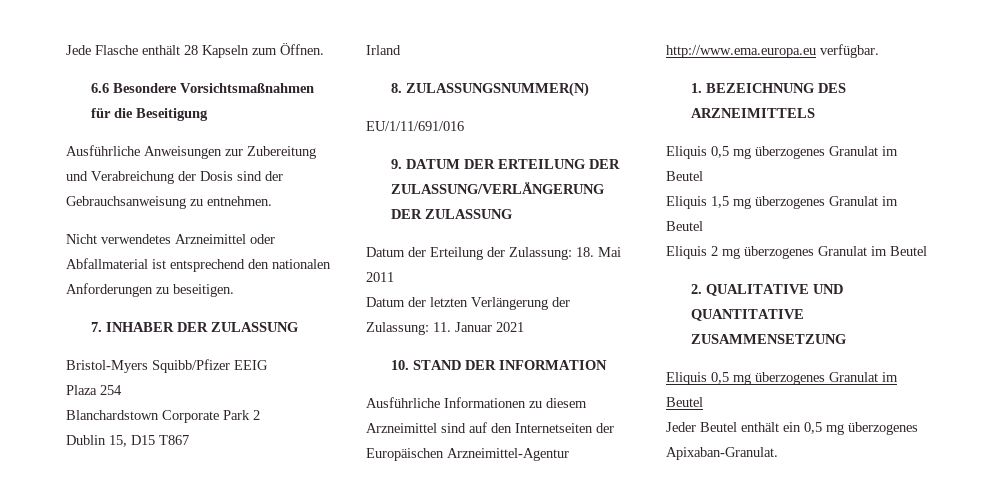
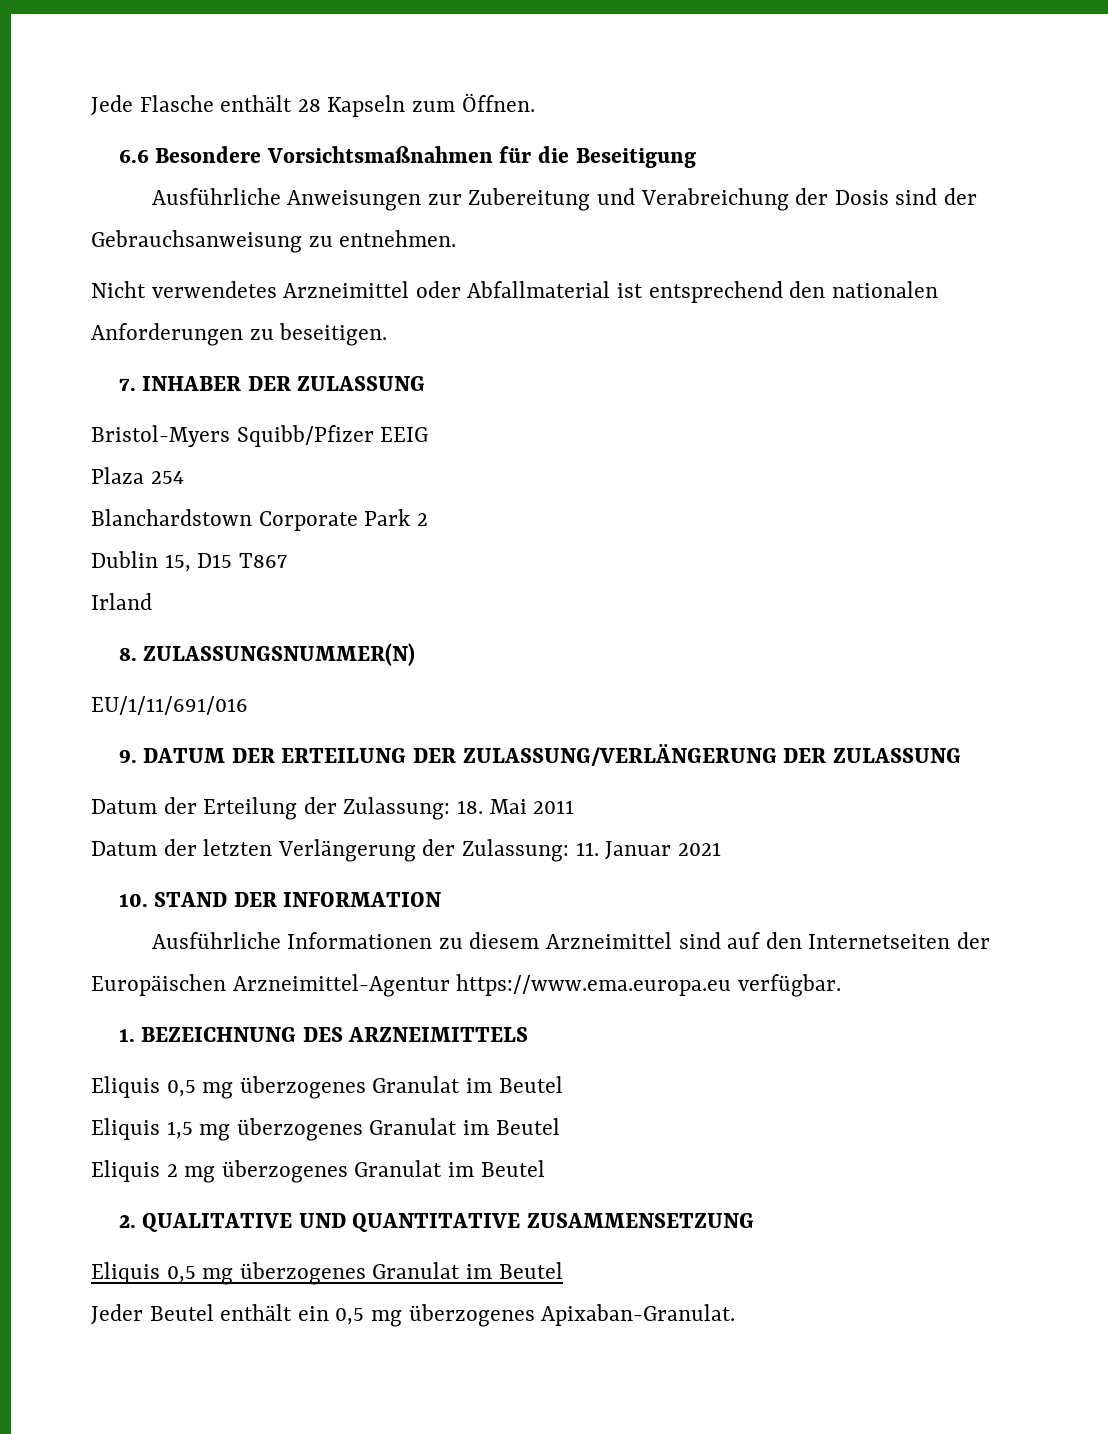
- Ausführliche Informationen zu diesem Arzneimittel sind auf den Internetseiten der Europäischen Arzneimittel-Agentur http://www.ema.europa.eu verfügbar.
+ Ausführliche Informationen zu diesem Arzneimittel sind auf den Internetseiten der Europäischen Arzneimittel-Agentur https://www.ema.europa.eu verfügbar.

